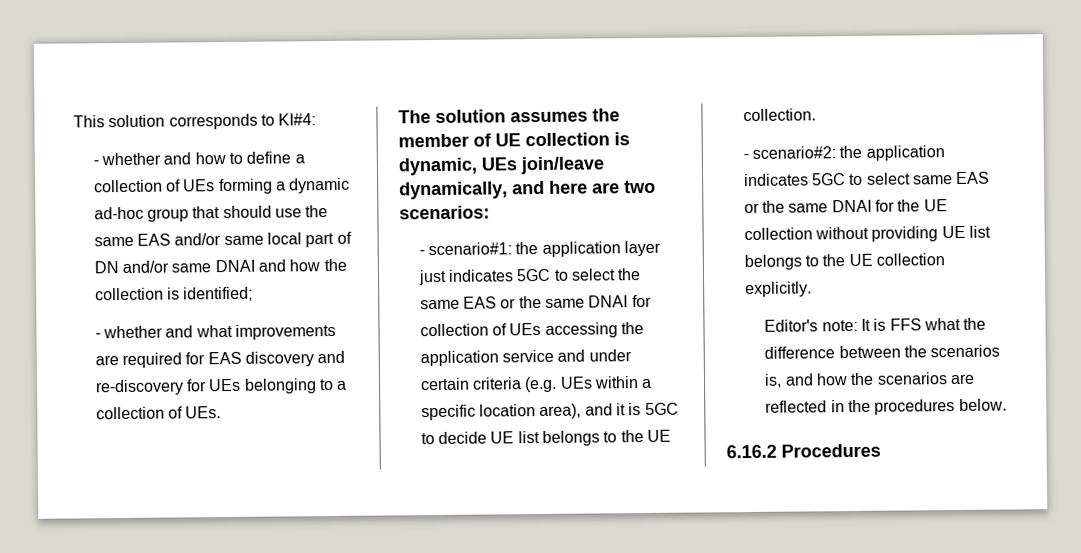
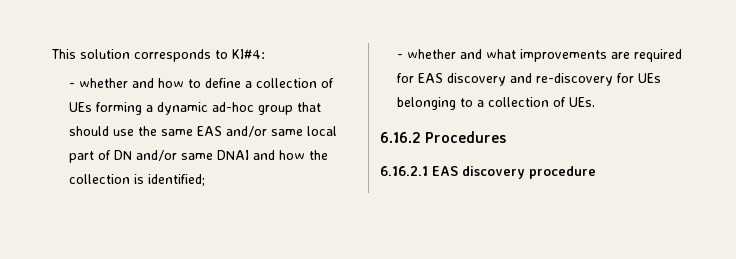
- The solution assumes the member of UE collection is dynamic, UEs join/leave dynamically, and here are two scenarios:
- - scenario#1: the application layer just indicates 5GC to select the same EAS or the same DNAI for collection of UEs accessing the application service and under certain criteria (e.g. UEs within a specific location area), and it is 5GC to decide UE list belongs to the UE collection.
- - scenario#2: the application indicates 5GC to select same EAS or the same DNAI for the UE collection without providing UE list belongs to the UE collection explicitly.
- Editor's note: It is FFS what the difference between the scenarios is, and how the scenarios are reflected in the procedures below.
  6.16.2 Procedures
+ 6.16.2.1 EAS discovery procedure

